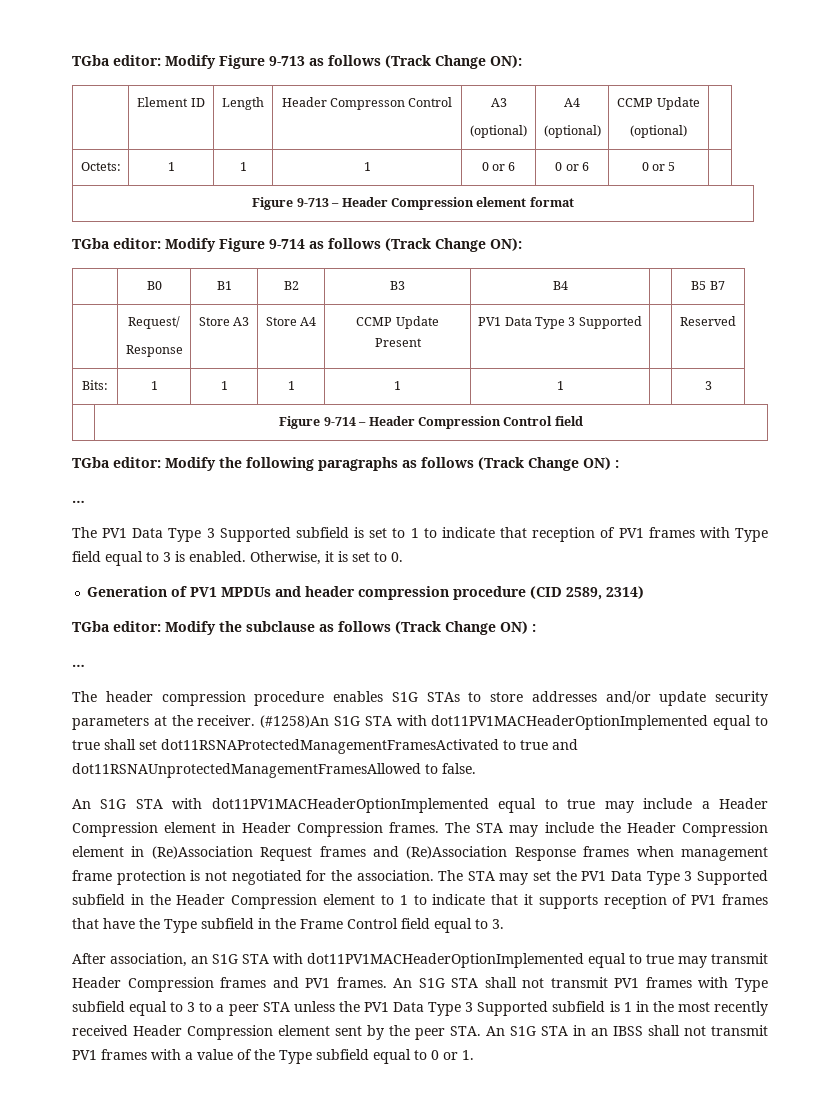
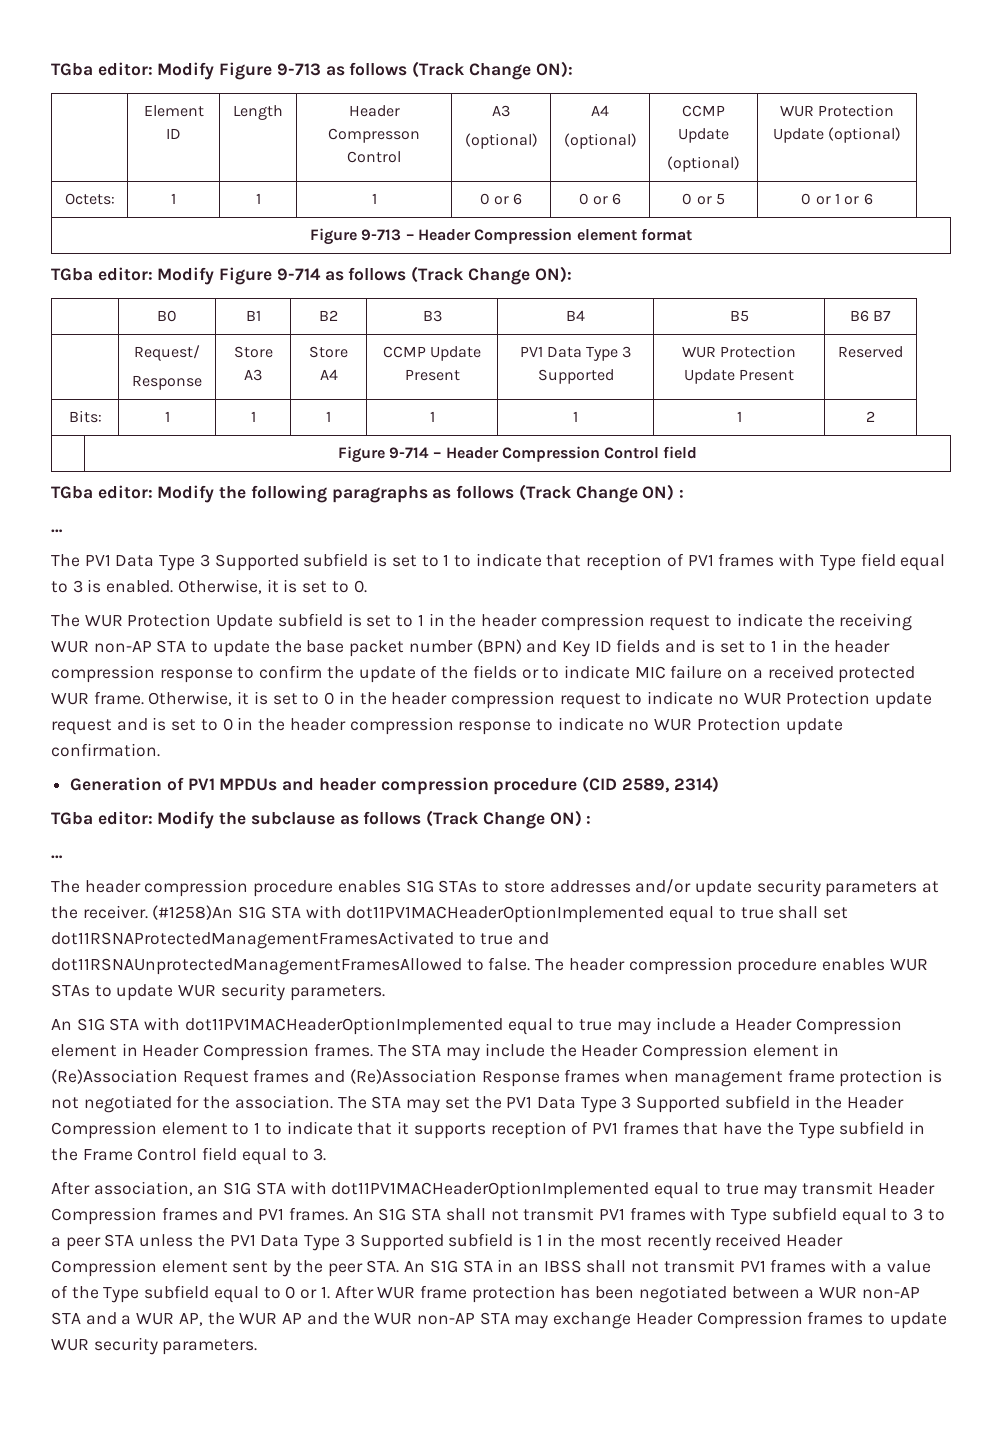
  | Element ID | Length | Header Compresson Control | A3
  (optional) | A4
  (optional) | CCMP Update
- (optional) |
+ (optional) | WUR Protection Update (optional)
- Octets: | 1 | 1 | 1 | 0 or 6 | 0 or 6 | 0 or 5 |
+ Octets: | 1 | 1 | 1 | 0 or 6 | 0 or 6 | 0 or 5 | 0 or 1 or 6
- | B0 | B1 | B2 | B3 | B4 | | B5 B7
+ | B0 | B1 | B2 | B3 | B4 | B5 | B6 B7
  | Request/
- Response | Store A3 | Store A4 | CCMP Update Present | PV1 Data Type 3 Supported | | Reserved
+ Response | Store A3 | Store A4 | CCMP Update Present | PV1 Data Type 3 Supported | WUR Protection Update Present | Reserved
- Bits: | 1 | 1 | 1 | 1 | 1 | | 3
+ Bits: | 1 | 1 | 1 | 1 | 1 | 1 | 2
+ The WUR Protection Update subfield is set to 1 in the header compression request to indicate the receiving WUR non-AP STA to update the base packet number (BPN) and Key ID fields and is set to 1 in the header compression response to confirm the update of the fields or to indicate MIC failure on a received protected WUR frame. Otherwise, it is set to 0 in the header compression request to indicate no WUR Protection update request and is set to 0 in the header compression response to indicate no WUR Protection update confirmation.
+ The header compression procedure enables WUR STAs to update WUR security parameters.
- An S1G STA shall not transmit PV1 frames with Type subfield equal to 3 to a peer STA unless the PV1 Data Type 3 Supported subfield is 1 in the most recently received Header Compression element sent by the peer STA. An S1G STA in an IBSS shall not transmit PV1 frames with a value of the Type subfield equal to 0 or 1.
+ An S1G STA shall not transmit PV1 frames with Type subfield equal to 3 to a peer STA unless the PV1 Data Type 3 Supported subfield is 1 in the most recently received Header Compression element sent by the peer STA. An S1G STA in an IBSS shall not transmit PV1 frames with a value of the Type subfield equal to 0 or 1. After WUR frame protection has been negotiated between a WUR non-AP STA and a WUR AP, the WUR AP and the WUR non-AP STA may exchange Header Compression frames to update WUR security parameters.

